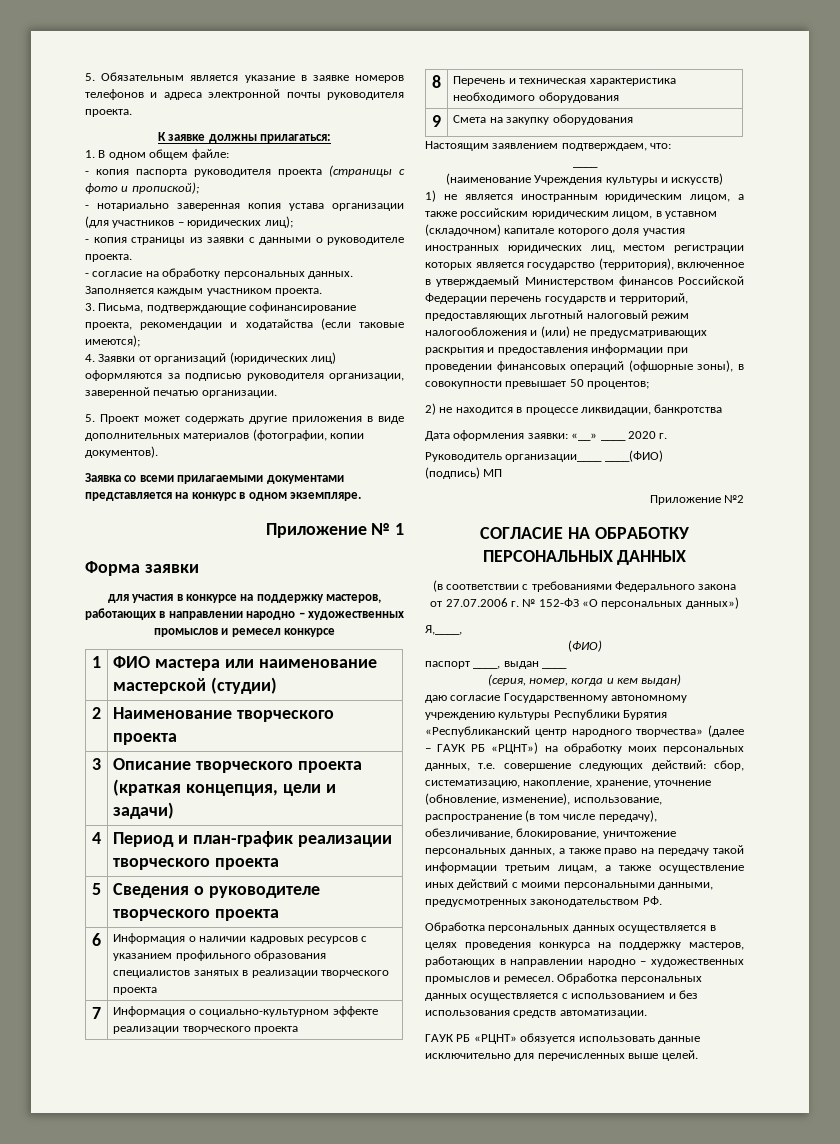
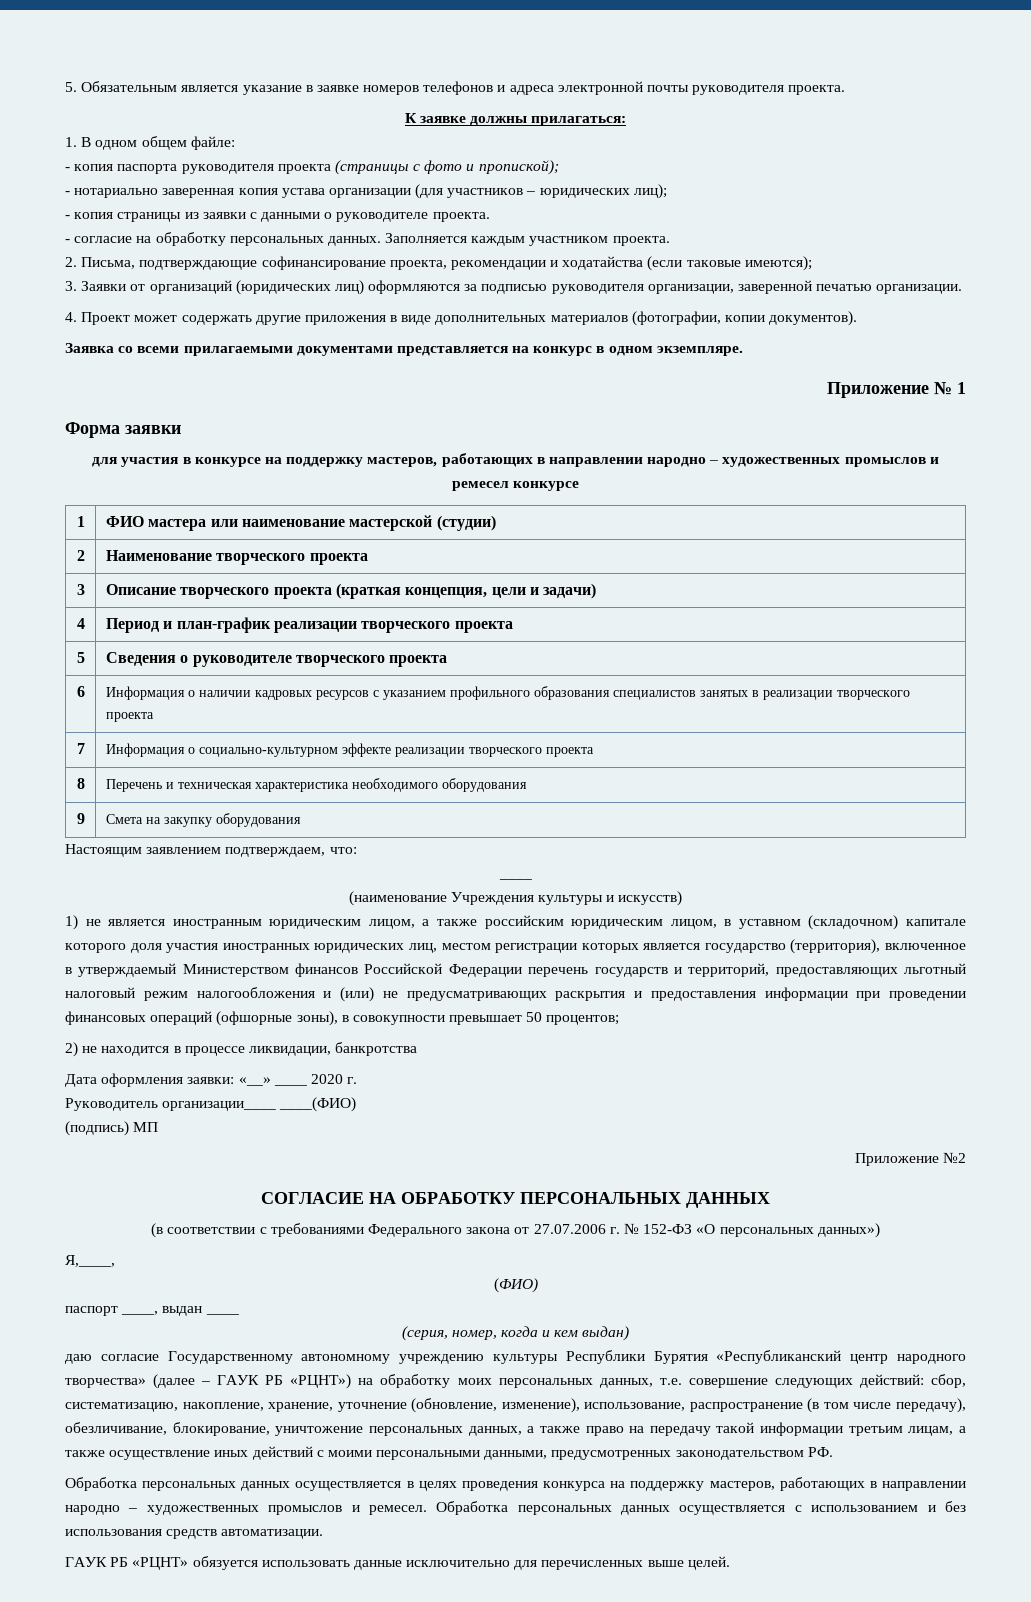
- 3. Письма, подтверждающие софинансирование проекта, рекомендации и ходатайства (если таковые имеются);
+ 2. Письма, подтверждающие софинансирование проекта, рекомендации и ходатайства (если таковые имеются);
- 4. Заявки от организаций (юридических лиц) оформляются за подписью руководителя организации, заверенной печатью организации.
+ 3. Заявки от организаций (юридических лиц) оформляются за подписью руководителя организации, заверенной печатью организации.
- 5. Проект может содержать другие приложения в виде дополнительных материалов (фотографии, копии документов).
+ 4. Проект может содержать другие приложения в виде дополнительных материалов (фотографии, копии документов).

